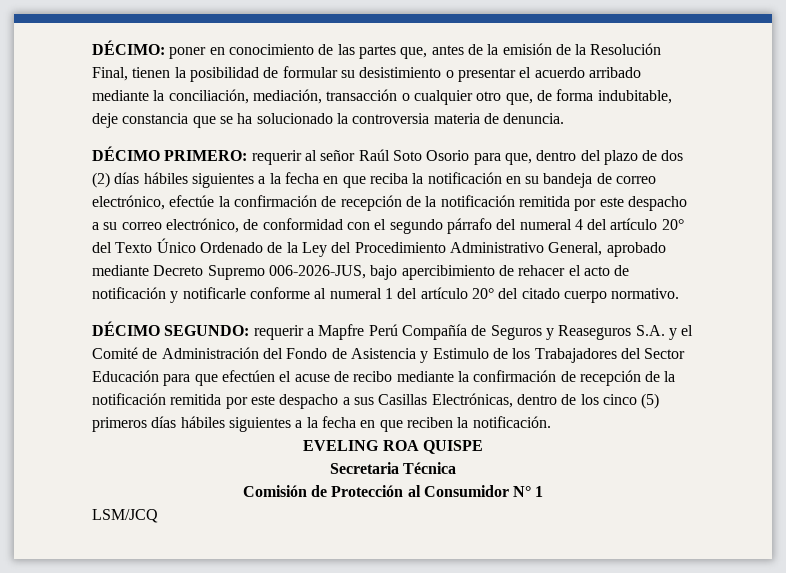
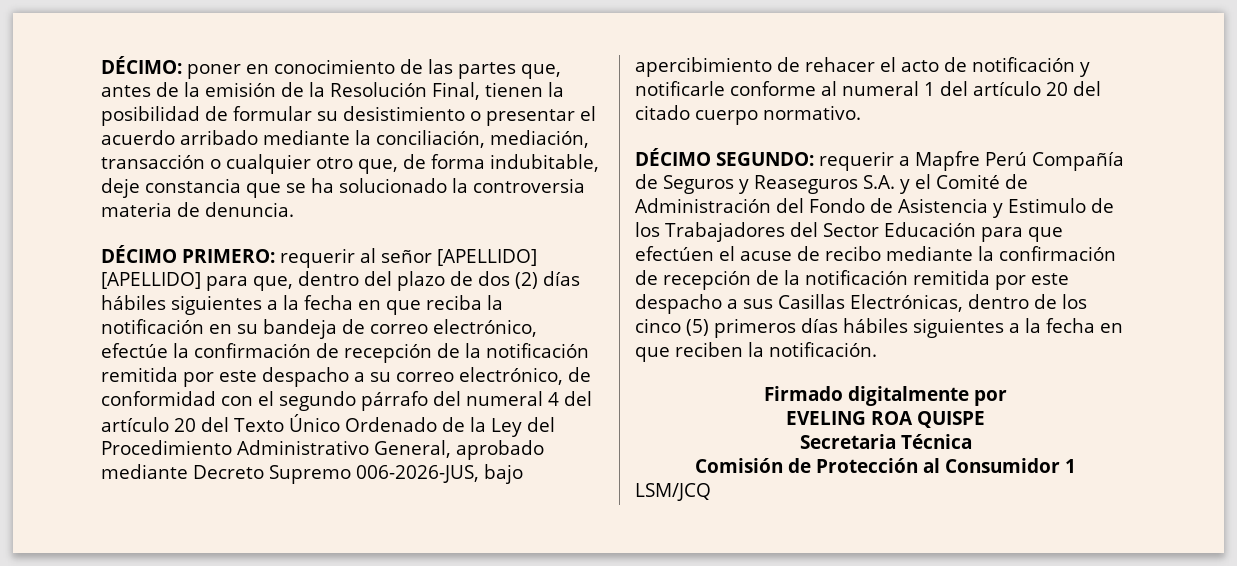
- requerir al señor Raúl Soto Osorio para que, dentro del plazo de dos (2) días hábiles siguientes a la fecha en que reciba la notificación en su bandeja de correo electrónico, efectúe la confirmación de recepción de la notificación remitida por este despacho a su correo electrónico, de conformidad con el segundo párrafo del numeral 4 del artículo 20° del Texto Único Ordenado de la Ley del Procedimiento Administrativo General, aprobado mediante Decreto Supremo 006-2026-JUS, bajo apercibimiento de rehacer el acto de notificación y notificarle conforme al numeral 1 del artículo 20° del citado cuerpo normativo.
+ requerir al señor [APELLIDO] [APELLIDO] para que, dentro del plazo de dos (2) días hábiles siguientes a la fecha en que reciba la notificación en su bandeja de correo electrónico, efectúe la confirmación de recepción de la notificación remitida por este despacho a su correo electrónico, de conformidad con el segundo párrafo del numeral 4 del artículo 20 del Texto Único Ordenado de la Ley del Procedimiento Administrativo General, aprobado mediante Decreto Supremo 006-2026-JUS, bajo apercibimiento de rehacer el acto de notificación y notificarle conforme al numeral 1 del artículo 20 del citado cuerpo normativo.
+ Firmado digitalmente por
- Comisión de Protección al Consumidor N° 1
+ Comisión de Protección al Consumidor 1

